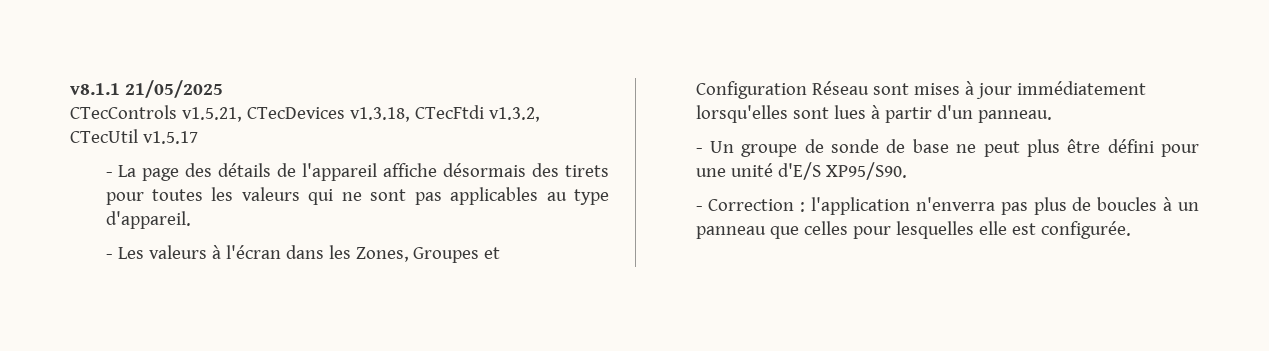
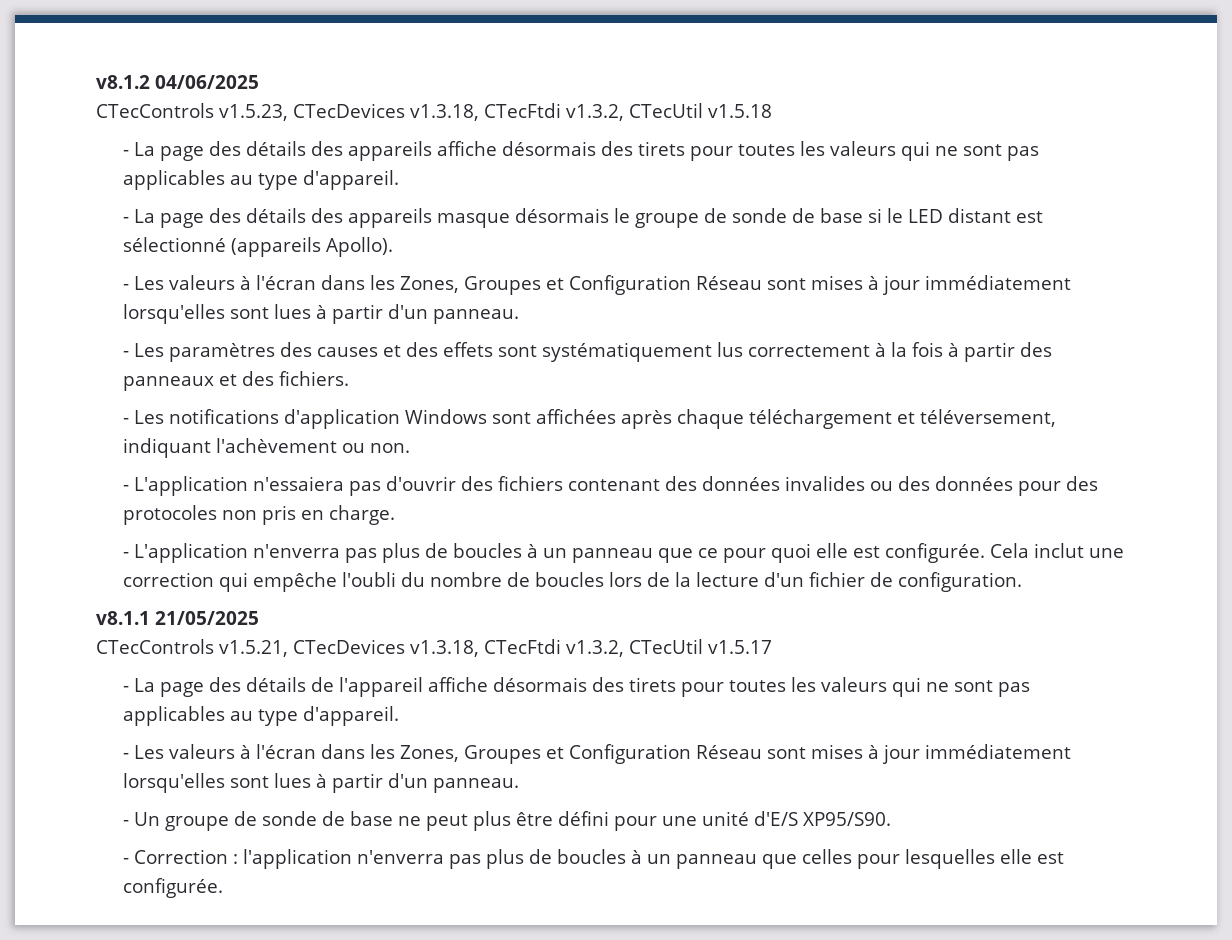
+ v8.1.2 04/06/2025
+ CTecControls v1.5.23, CTecDevices v1.3.18, CTecFtdi v1.3.2, CTecUtil v1.5.18
+ - La page des détails des appareils affiche désormais des tirets pour toutes les valeurs qui ne sont pas applicables au type d'appareil.
+ - La page des détails des appareils masque désormais le groupe de sonde de base si le LED distant est sélectionné (appareils Apollo).
+ - Les valeurs à l'écran dans les Zones, Groupes et Configuration Réseau sont mises à jour immédiatement lorsqu'elles sont lues à partir d'un panneau.
+ - Les paramètres des causes et des effets sont systématiquement lus correctement à la fois à partir des panneaux et des fichiers.
+ - Les notifications d'application Windows sont affichées après chaque téléchargement et téléversement, indiquant l'achèvement ou non.
+ - L'application n'essaiera pas d'ouvrir des fichiers contenant des données invalides ou des données pour des protocoles non pris en charge.
+ - L'application n'enverra pas plus de boucles à un panneau que ce pour quoi elle est configurée. Cela inclut une correction qui empêche l'oubli du nombre de boucles lors de la lecture d'un fichier de configuration.

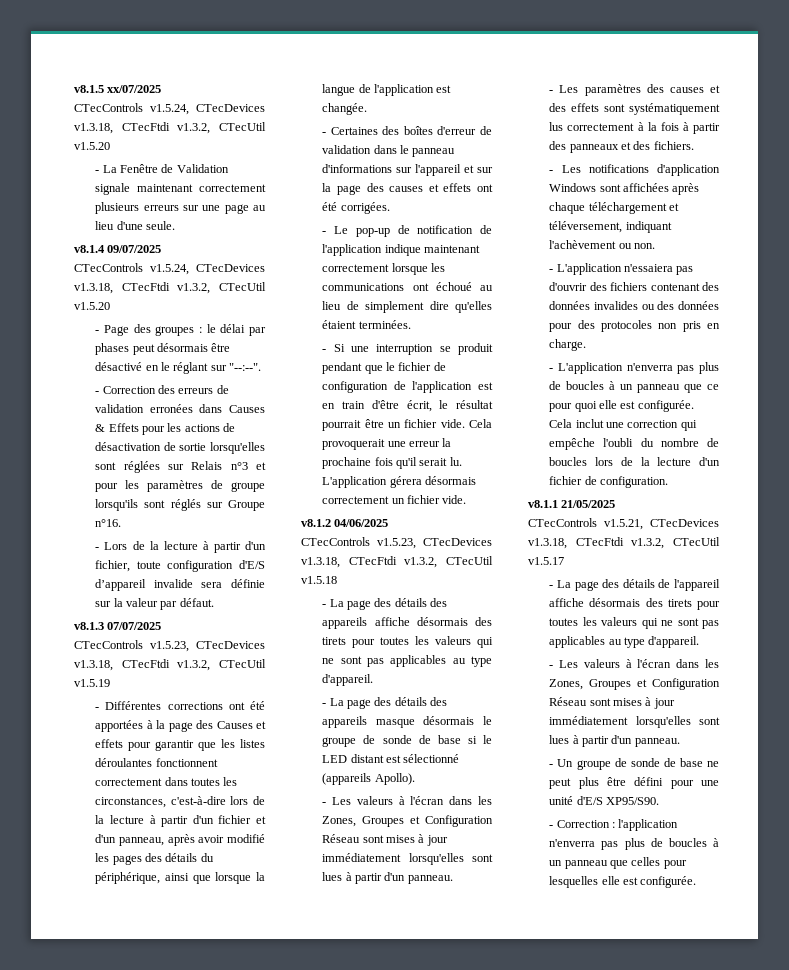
+ v8.1.5 xx/07/2025
+ CTecControls v1.5.24, CTecDevices v1.3.18, CTecFtdi v1.3.2, CTecUtil v1.5.20
+ - La Fenêtre de Validation signale maintenant correctement plusieurs erreurs sur une page au lieu d'une seule.
+ v8.1.4 09/07/2025
+ CTecControls v1.5.24, CTecDevices v1.3.18, CTecFtdi v1.3.2, CTecUtil v1.5.20
+ - Page des groupes : le délai par phases peut désormais être désactivé en le réglant sur "--:--".
+ - Correction des erreurs de validation erronées dans Causes & Effets pour les actions de désactivation de sortie lorsqu'elles sont réglées sur Relais n°3 et pour les paramètres de groupe lorsqu'ils sont réglés sur Groupe n°16.
+ - Lors de la lecture à partir d'un fichier, toute configuration d'E/S d’appareil invalide sera définie sur la valeur par défaut.
+ v8.1.3 07/07/2025
+ CTecControls v1.5.23, CTecDevices v1.3.18, CTecFtdi v1.3.2, CTecUtil v1.5.19
+ - Différentes corrections ont été apportées à la page des Causes et effets pour garantir que les listes déroulantes fonctionnent correctement dans toutes les circonstances, c'est-à-dire lors de la lecture à partir d'un fichier et d'un panneau, après avoir modifié les pages des détails du périphérique, ainsi que lorsque la langue de l'application est changée.
+ - Certaines des boîtes d'erreur de validation dans le panneau d'informations sur l'appareil et sur la page des causes et effets ont été corrigées.
+ - Le pop-up de notification de l'application indique maintenant correctement lorsque les communications ont échoué au lieu de simplement dire qu'elles étaient terminées.
+ - Si une interruption se produit pendant que le fichier de configuration de l'application est en train d'être écrit, le résultat pourrait être un fichier vide. Cela provoquerait une erreur la prochaine fois qu'il serait lu. L'application gérera désormais correctement un fichier vide.

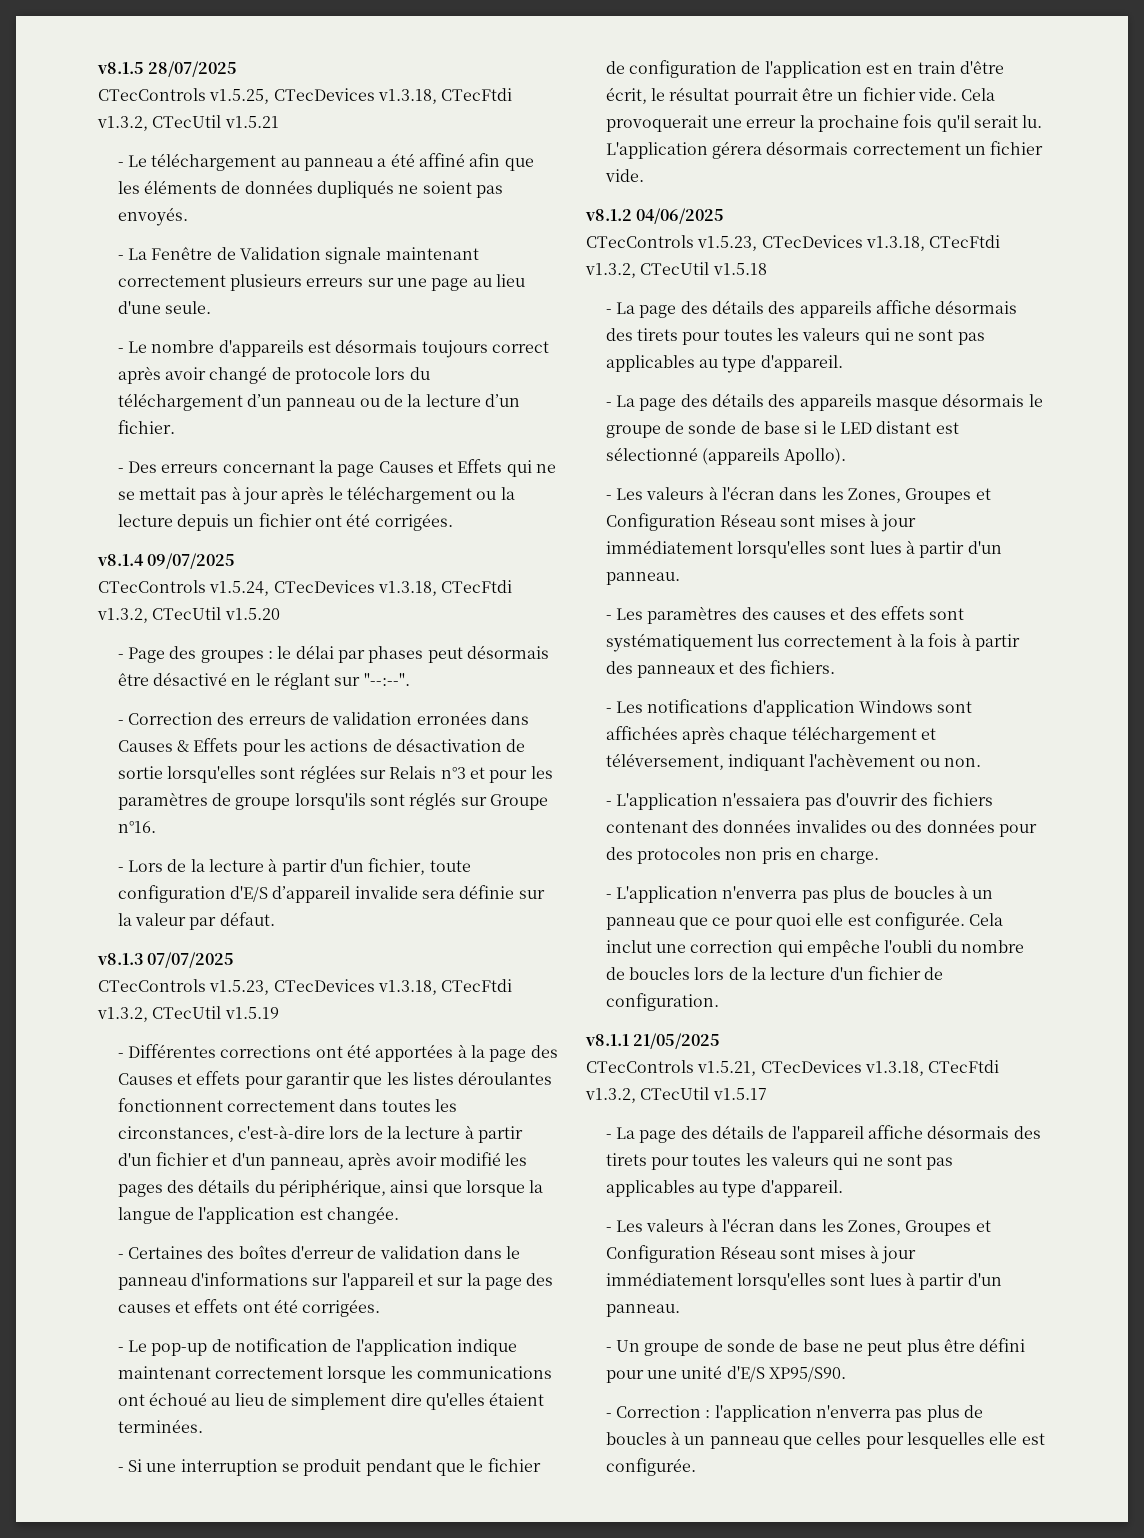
- v8.1.5 xx/07/2025
- CTecControls v1.5.24, CTecDevices v1.3.18, CTecFtdi v1.3.2, CTecUtil v1.5.20
+ v8.1.5 28/07/2025
+ CTecControls v1.5.25, CTecDevices v1.3.18, CTecFtdi v1.3.2, CTecUtil v1.5.21
+ - Le téléchargement au panneau a été affiné afin que les éléments de données dupliqués ne soient pas envoyés.
+ - Le nombre d'appareils est désormais toujours correct après avoir changé de protocole lors du téléchargement d’un panneau ou de la lecture d’un fichier.
+ - Des erreurs concernant la page Causes et Effets qui ne se mettait pas à jour après le téléchargement ou la lecture depuis un fichier ont été corrigées.

